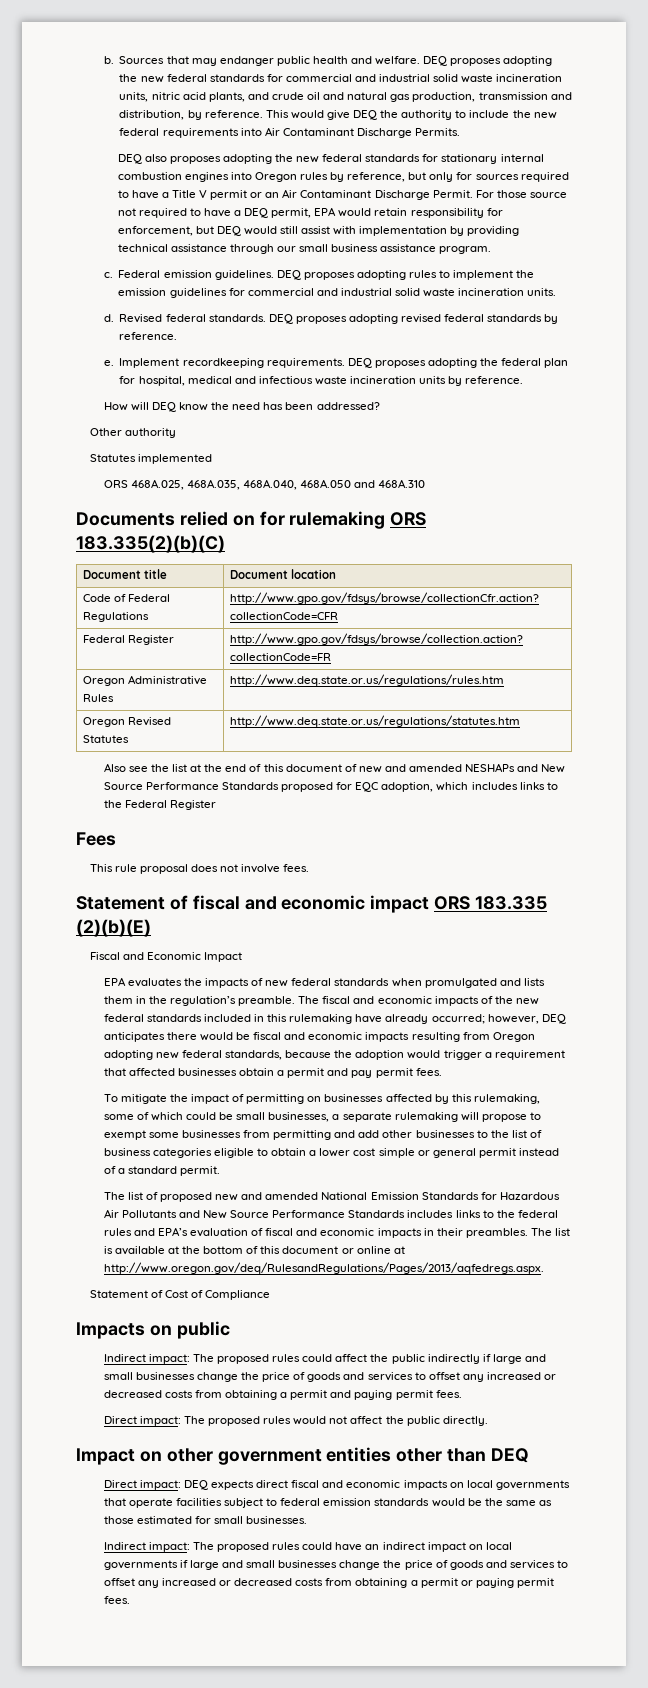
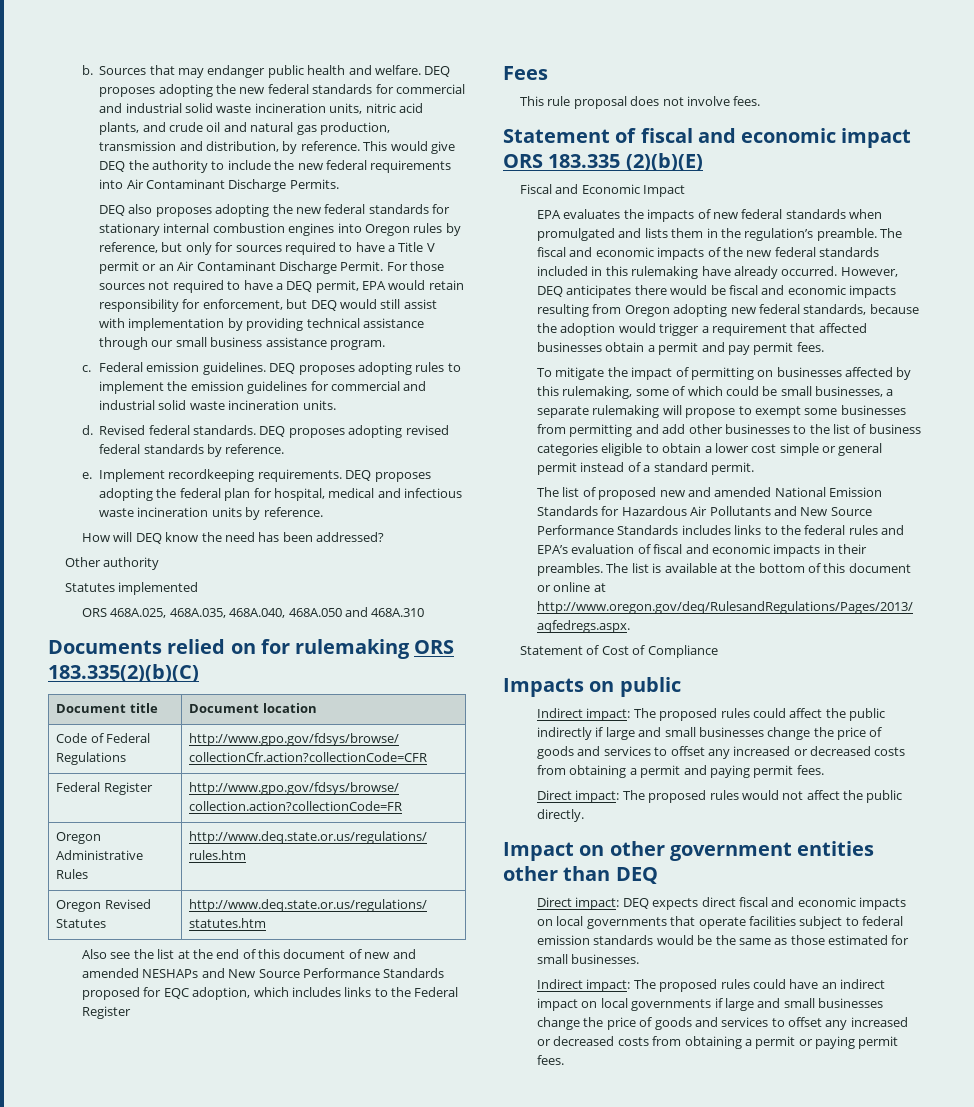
- For those source not required to have a DEQ permit, EPA would retain responsibility for enforcement, but DEQ would still assist with implementation by providing technical assistance through our small business assistance program.
+ For those sources not required to have a DEQ permit, EPA would retain responsibility for enforcement, but DEQ would still assist with implementation by providing technical assistance through our small business assistance program.
- The fiscal and economic impacts of the new federal standards included in this rulemaking have already occurred; however, DEQ anticipates there would be fiscal and economic impacts resulting from Oregon adopting new federal standards, because the adoption would trigger a requirement that affected businesses obtain a permit and pay permit fees.
+ The fiscal and economic impacts of the new federal standards included in this rulemaking have already occurred. However, DEQ anticipates there would be fiscal and economic impacts resulting from Oregon adopting new federal standards, because the adoption would trigger a requirement that affected businesses obtain a permit and pay permit fees.

